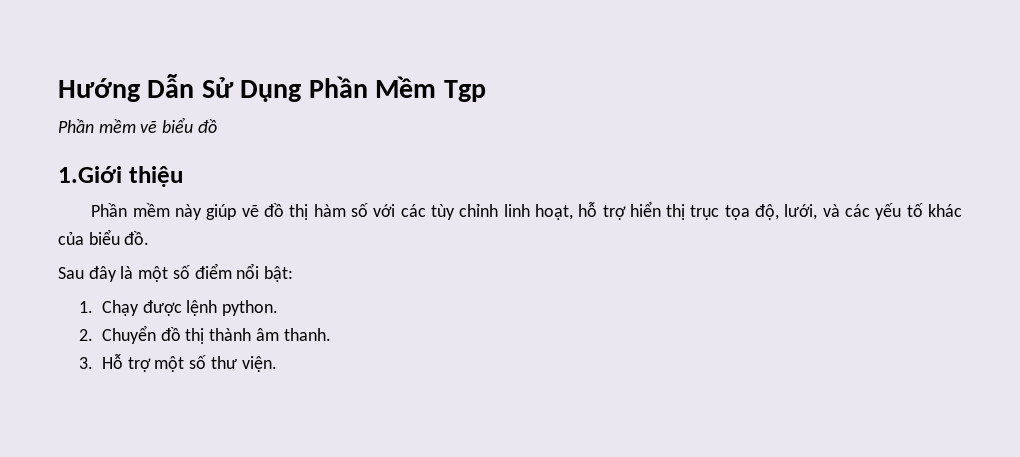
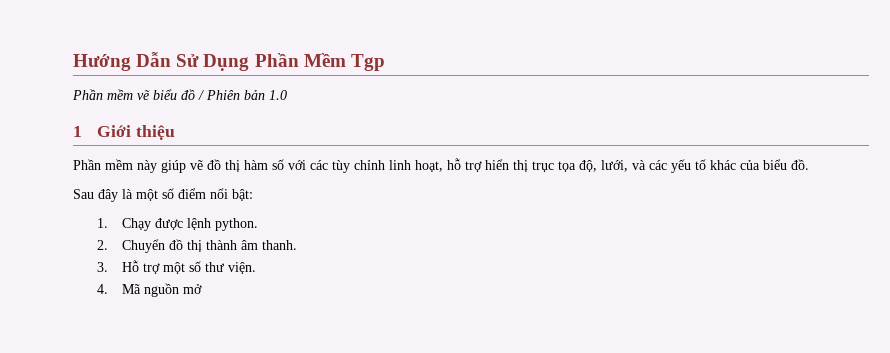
- Phần mềm vẽ biểu đồ
- 1.Giới thiệu
+ Phần mềm vẽ biểu đồ / Phiên bản 1.0
+ 1 Giới thiệu
+ 4. Mã nguồn mở

